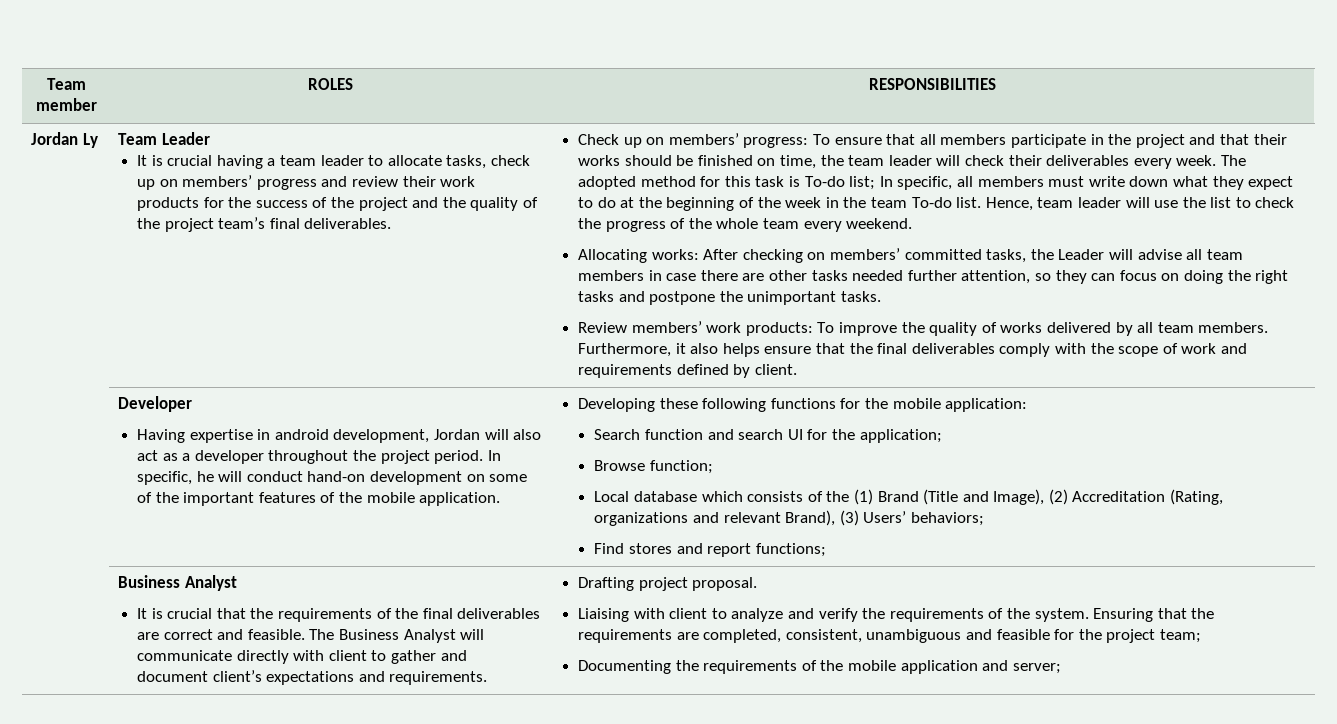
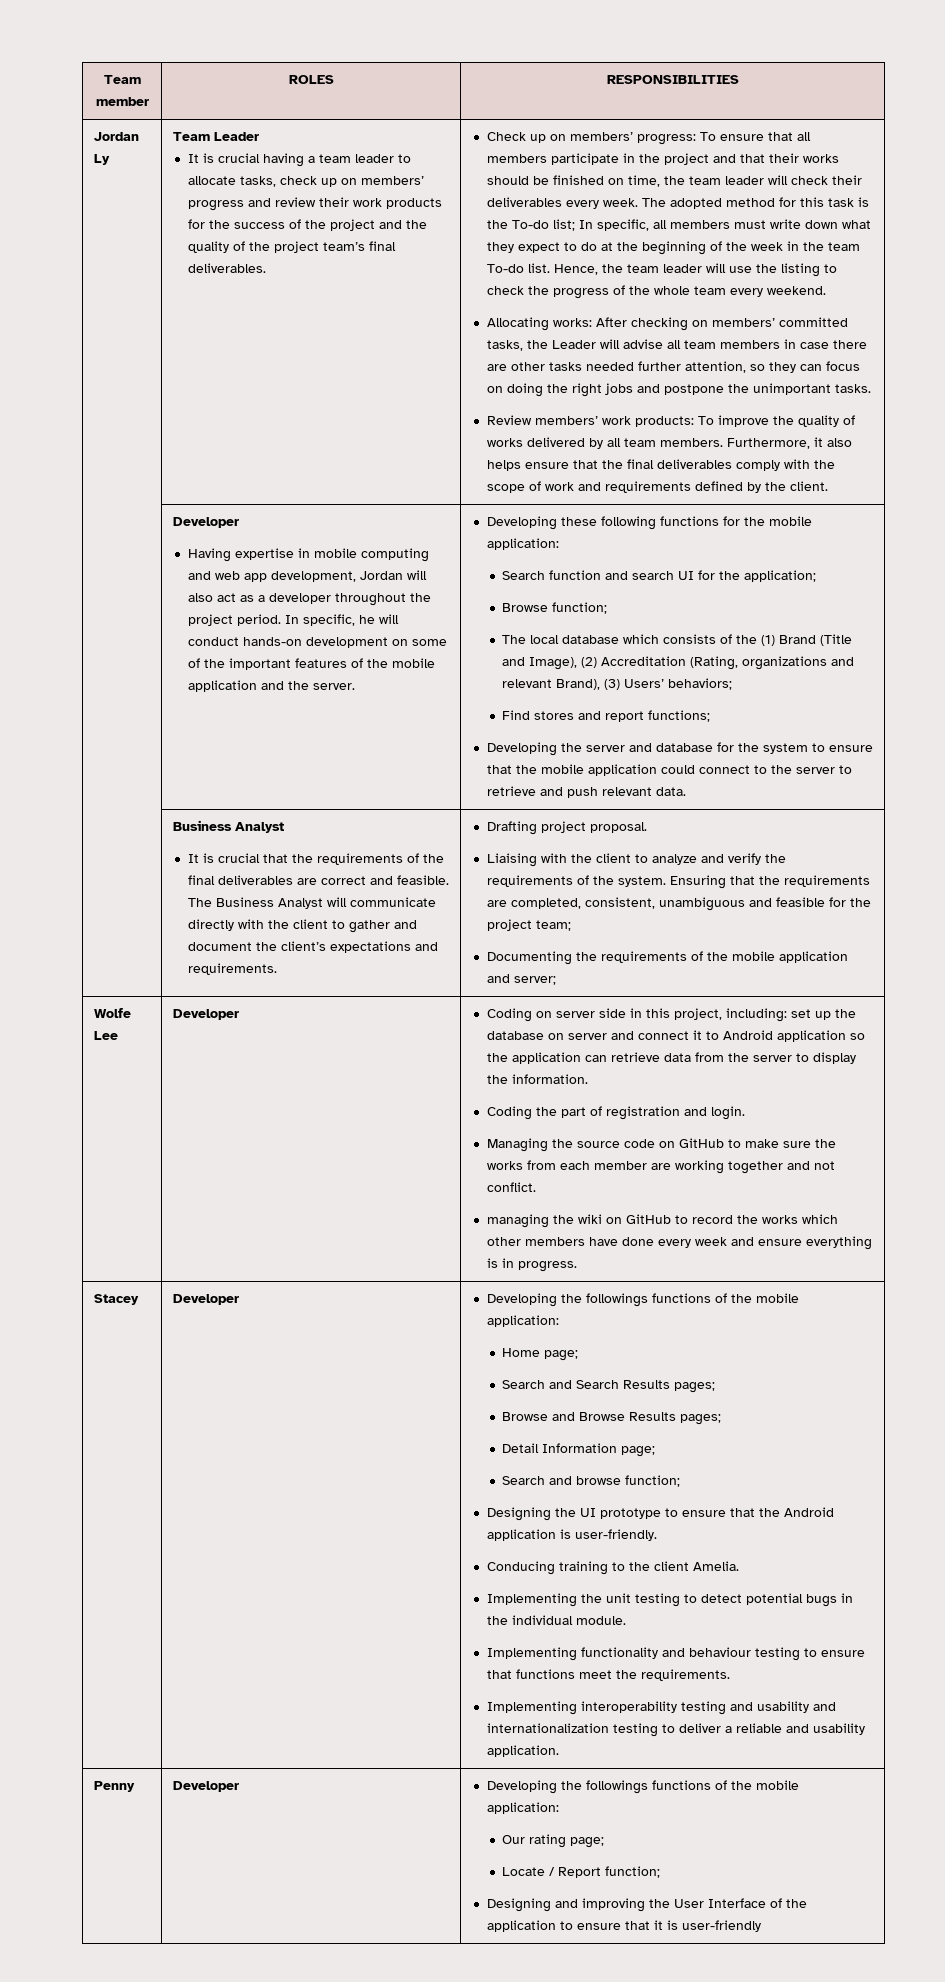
- The adopted method for this task is To-do list; In specific, all members must write down what they expect to do at the beginning of the week in the team To-do list.
+ The adopted method for this task is the To-do list; In specific, all members must write down what they expect to do at the beginning of the week in the team To-do list.
- Hence, team leader will use the list to check the progress of the whole team every weekend.
+ Hence, the team leader will use the listing to check the progress of the whole team every weekend.
- Allocating works: After checking on members’ committed tasks, the Leader will advise all team members in case there are other tasks needed further attention, so they can focus on doing the right tasks and postpone the unimportant tasks.
+ Allocating works: After checking on members’ committed tasks, the Leader will advise all team members in case there are other tasks needed further attention, so they can focus on doing the right jobs and postpone the unimportant tasks.
- Furthermore, it also helps ensure that the final deliverables comply with the scope of work and requirements defined by client.
+ Furthermore, it also helps ensure that the final deliverables comply with the scope of work and requirements defined by the client.
- Having expertise in android development, Jordan will also act as a developer throughout the project period.
+ Having expertise in mobile computing and web app development, Jordan will also act as a developer throughout the project period.
- In specific, he will conduct hand-on development on some of the important features of the mobile application.
+ In specific, he will conduct hands-on development on some of the important features of the mobile application and the server.
- Local database which consists of the (1) Brand (Title and Image), (2) Accreditation (Rating, organizations and relevant Brand), (3) Users’ behaviors;
+ The local database which consists of the (1) Brand (Title and Image), (2) Accreditation (Rating, organizations and relevant Brand), (3) Users’ behaviors;
+ Developing the server and database for the system to ensure that the mobile application could connect to the server to retrieve and push relevant data.
- The Business Analyst will communicate directly with client to gather and document client’s expectations and requirements.
+ The Business Analyst will communicate directly with the client to gather and document the client’s expectations and requirements.
- Liaising with client to analyze and verify the requirements of the system.
+ Liaising with the client to analyze and verify the requirements of the system.
+ Wolfe Lee | Developer | Coding on server side in this project, including: set up the database on server and connect it to Android application so the application can retrieve data from the server to display the information.
+ Coding the part of registration and login.
+ Managing the source code on GitHub to make sure the works from each member are working together and not conflict.
+ managing the wiki on GitHub to record the works which other members have done every week and ensure everything is in progress.
+ Stacey | Developer | Developing the followings functions of the mobile application:
+ Home page;
+ Search and Search Results pages;
+ Browse and Browse Results pages;
+ Detail Information page;
+ Search and browse function;
+ Designing the UI prototype to ensure that the Android application is user-friendly.
+ Conducing training to the client Amelia.
+ Implementing the unit testing to detect potential bugs in the individual module.
+ Implementing functionality and behaviour testing to ensure that functions meet the requirements.
+ Implementing interoperability testing and usability and internationalization testing to deliver a reliable and usability application.
+ Penny | Developer | Developing the followings functions of the mobile application:
+ Our rating page;
+ Locate / Report function;
+ Designing and improving the User Interface of the application to ensure that it is user-friendly

